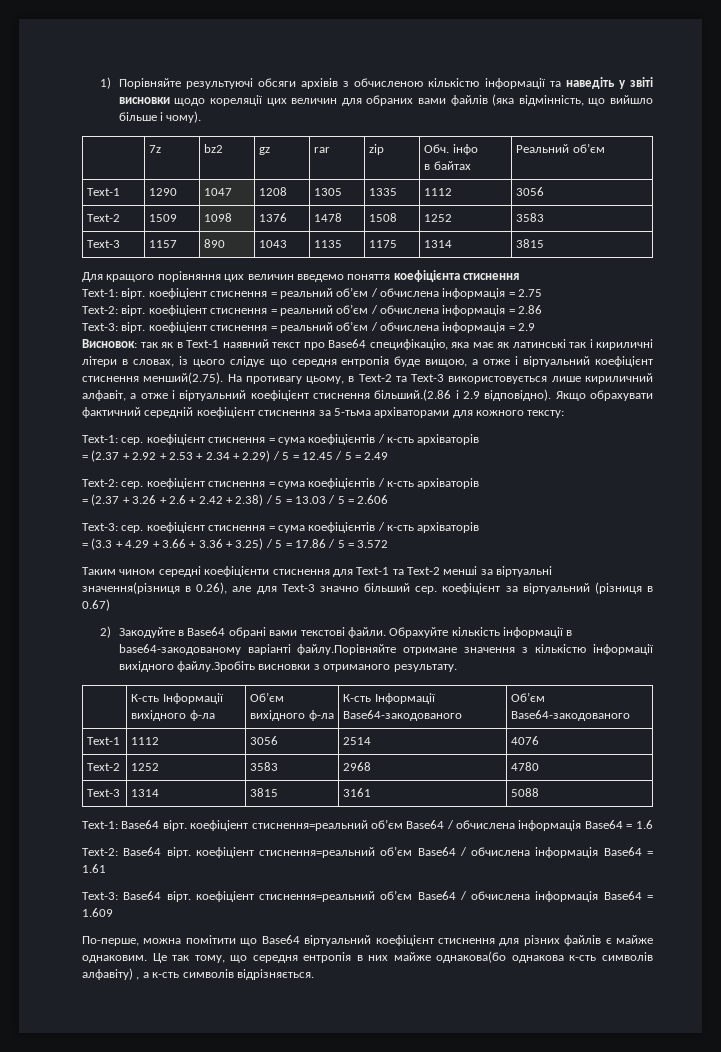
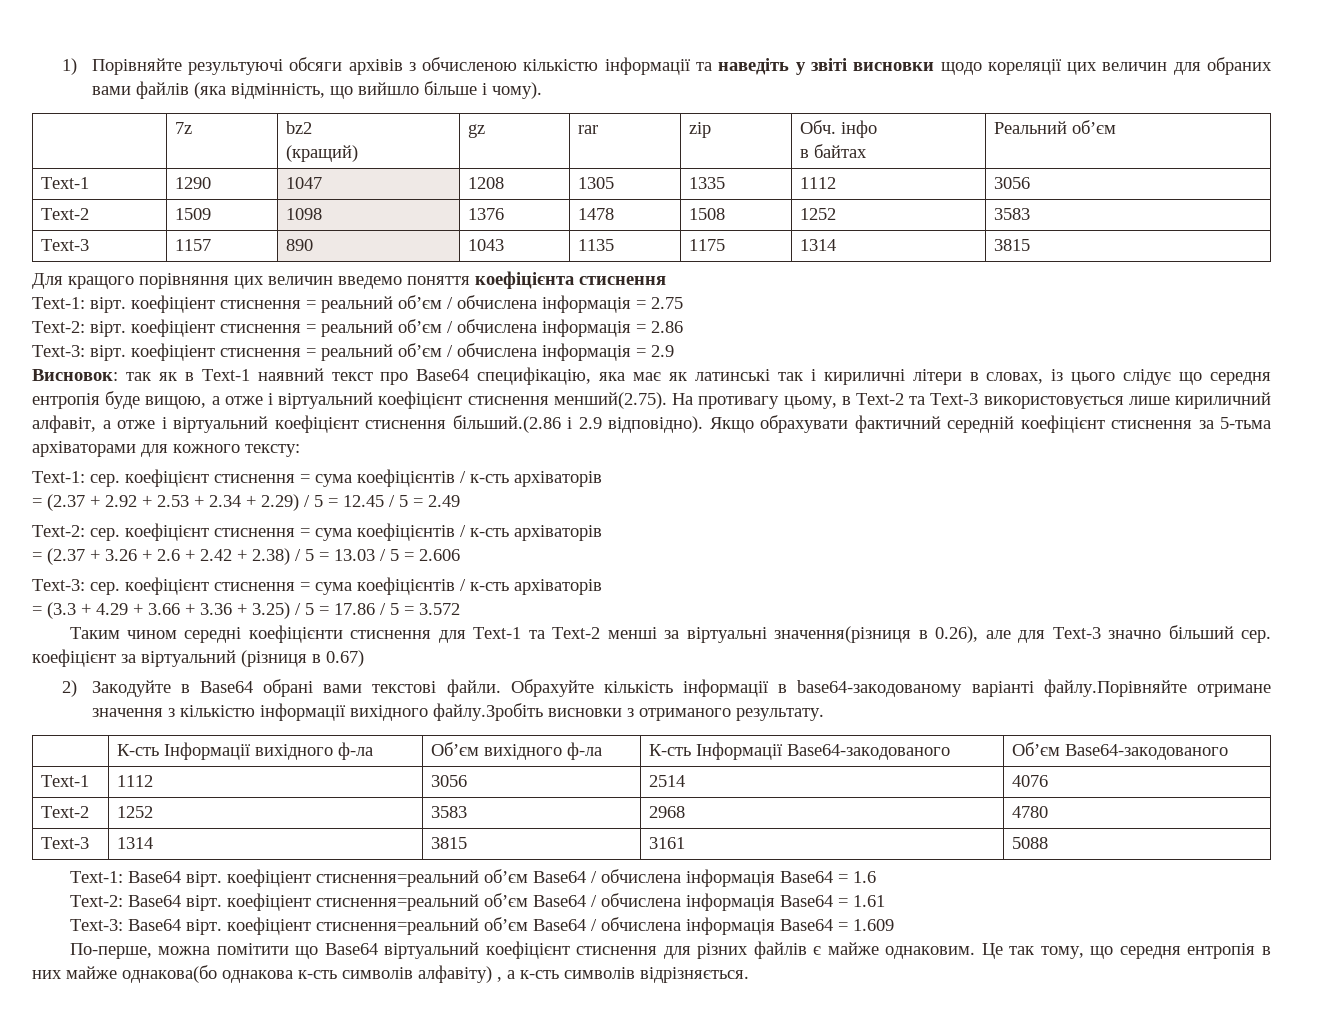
- | 7z | bz2 | gz | rar | zip | Обч. інфо
+ | 7z | bz2
+ (кращий) | gz | rar | zip | Обч. інфо

